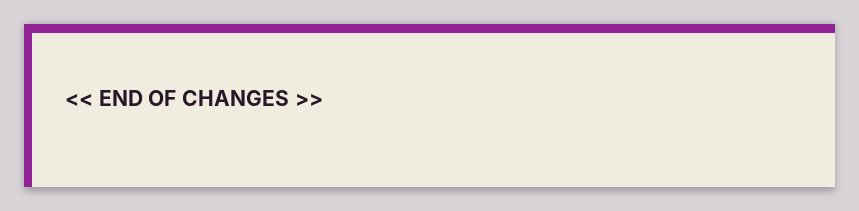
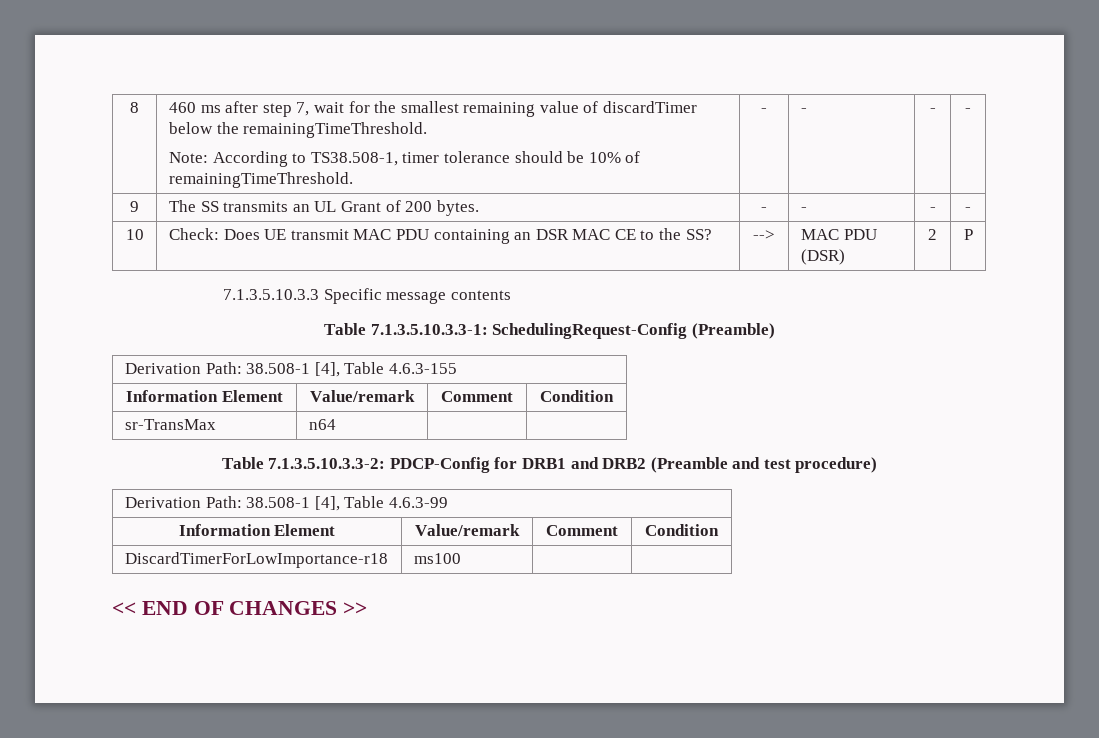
+ 8 | 460 ms after step 7, wait for the smallest remaining value of discardTimer below the remainingTimeThreshold.
+ Note: According to TS38.508-1, timer tolerance should be 10% of remainingTimeThreshold. | - | - | - | -
+ 9 | The SS transmits an UL Grant of 200 bytes. | - | - | - | -
+ 10 | Check: Does UE transmit MAC PDU containing an DSR MAC CE to the SS? | --> | MAC PDU (DSR) | 2 | P
+ 7.1.3.5.10.3.3 Specific message contents
+ Table 7.1.3.5.10.3.3-1: SchedulingRequest-Config (Preamble)
+ Derivation Path: 38.508-1 [4], Table 4.6.3-155
+ Information Element | Value/remark | Comment | Condition
+ sr-TransMax | n64 | |
+ Table 7.1.3.5.10.3.3-2: PDCP-Config for DRB1 and DRB2 (Preamble and test procedure)
+ Derivation Path: 38.508-1 [4], Table 4.6.3-99
+ Information Element | Value/remark | Comment | Condition
+ DiscardTimerForLowImportance-r18 | ms100 | |

